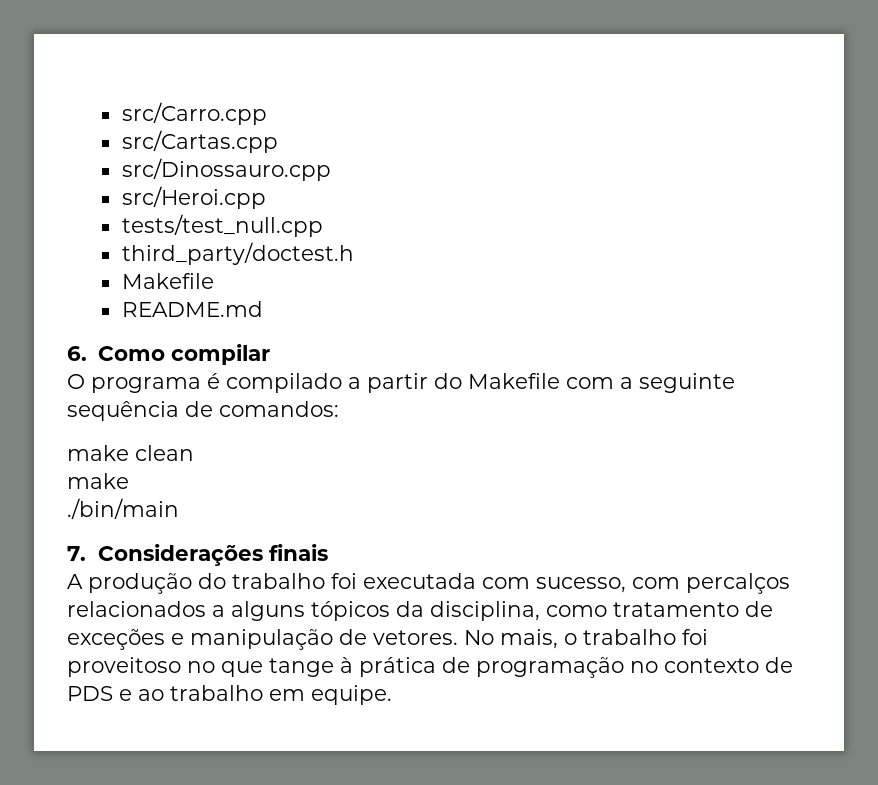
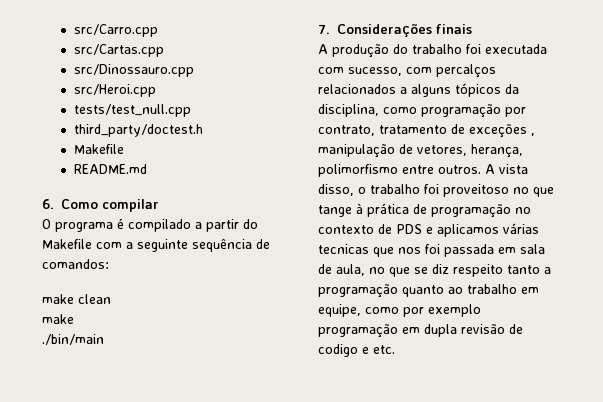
- A produção do trabalho foi executada com sucesso, com percalços relacionados a alguns tópicos da disciplina, como tratamento de exceções e manipulação de vetores. No mais, o trabalho foi proveitoso no que tange à prática de programação no contexto de PDS e ao trabalho em equipe.
+ A produção do trabalho foi executada com sucesso, com percalços relacionados a alguns tópicos da disciplina, como programação por contrato, tratamento de exceções , manipulação de vetores, herança, polimorfismo entre outros. A vista disso, o trabalho foi proveitoso no que tange à prática de programação no contexto de PDS e aplicamos várias tecnicas que nos foi passada em sala de aula, no que se diz respeito tanto a programação quanto ao trabalho em equipe, como por exemplo programação em dupla revisão de codigo e etc.

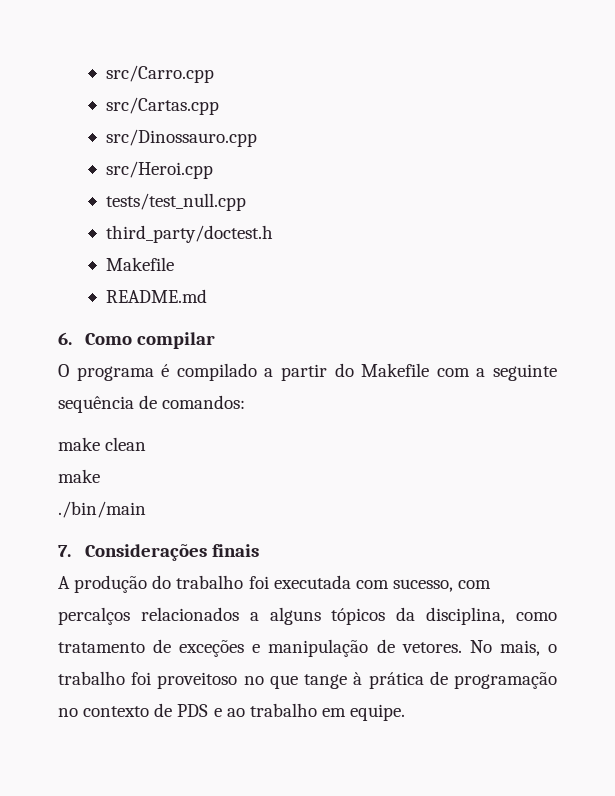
- A produção do trabalho foi executada com sucesso, com percalços relacionados a alguns tópicos da disciplina, como programação por contrato, tratamento de exceções , manipulação de vetores, herança, polimorfismo entre outros. A vista disso, o trabalho foi proveitoso no que tange à prática de programação no contexto de PDS e aplicamos várias tecnicas que nos foi passada em sala de aula, no que se diz respeito tanto a programação quanto ao trabalho em equipe, como por exemplo programação em dupla revisão de codigo e etc.
+ A produção do trabalho foi executada com sucesso, com percalços relacionados a alguns tópicos da disciplina, como tratamento de exceções e manipulação de vetores. No mais, o trabalho foi proveitoso no que tange à prática de programação no contexto de PDS e ao trabalho em equipe.

